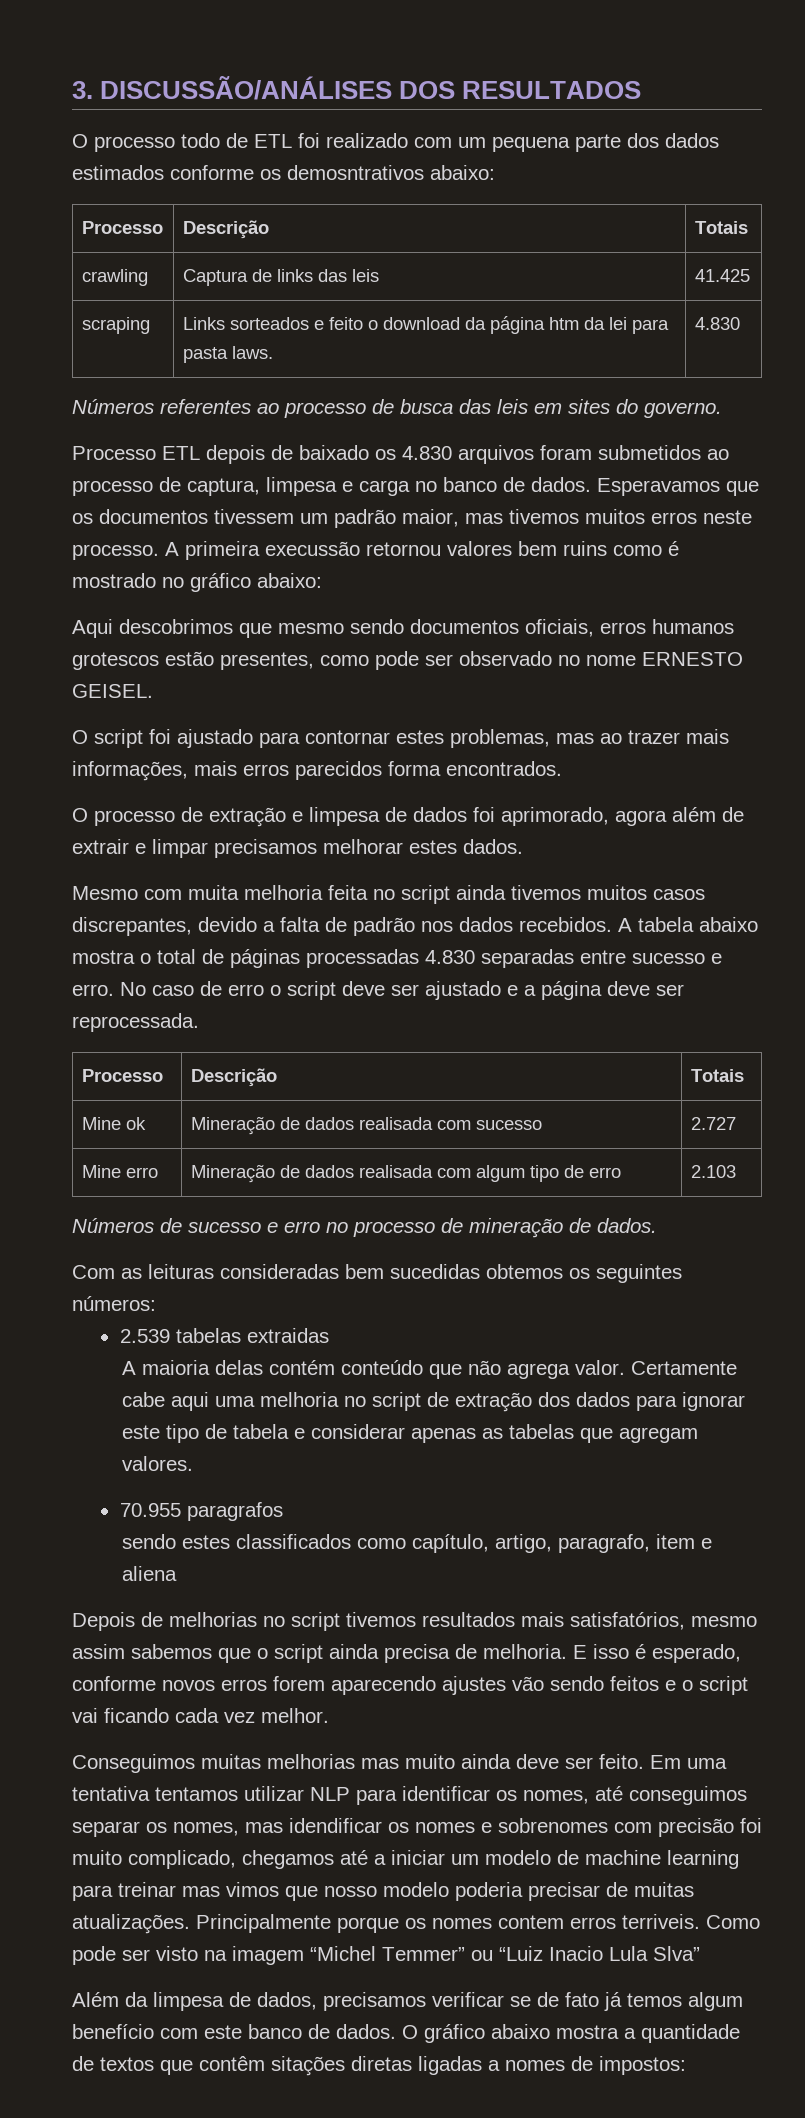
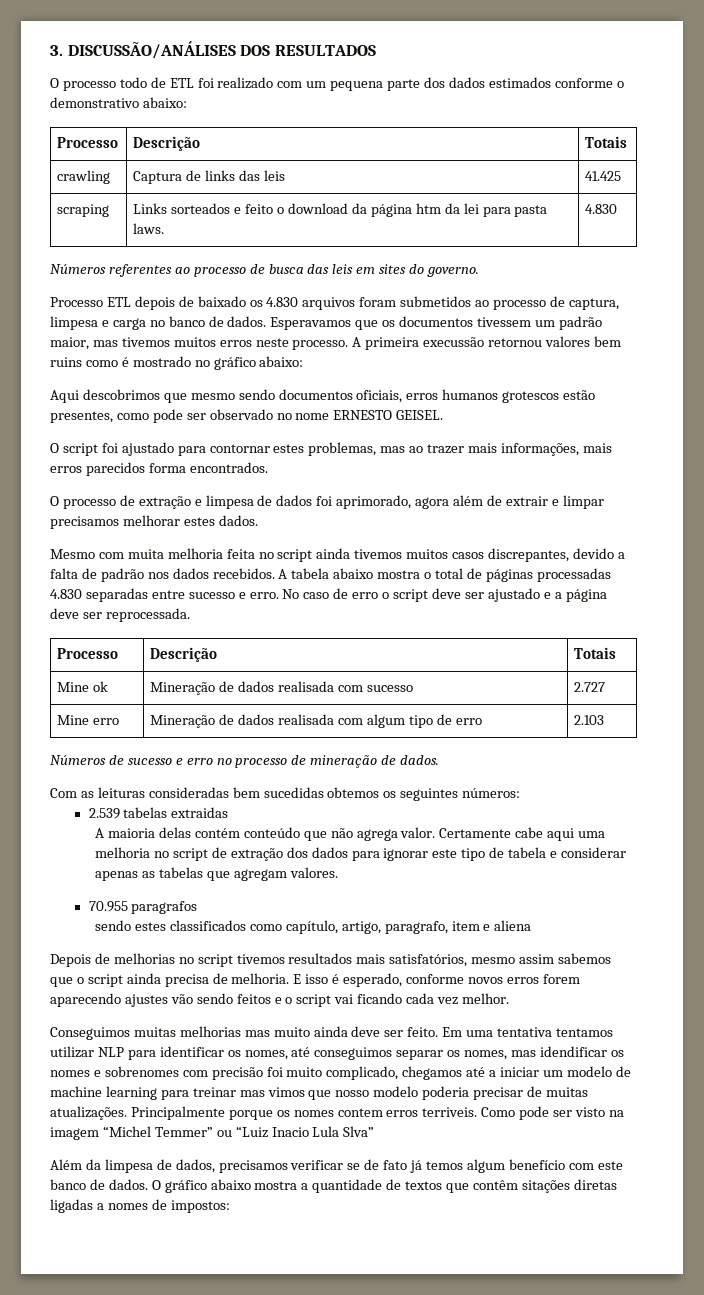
- O processo todo de ETL foi realizado com um pequena parte dos dados estimados conforme os demosntrativos abaixo:
+ O processo todo de ETL foi realizado com um pequena parte dos dados estimados conforme o demonstrativo abaixo:

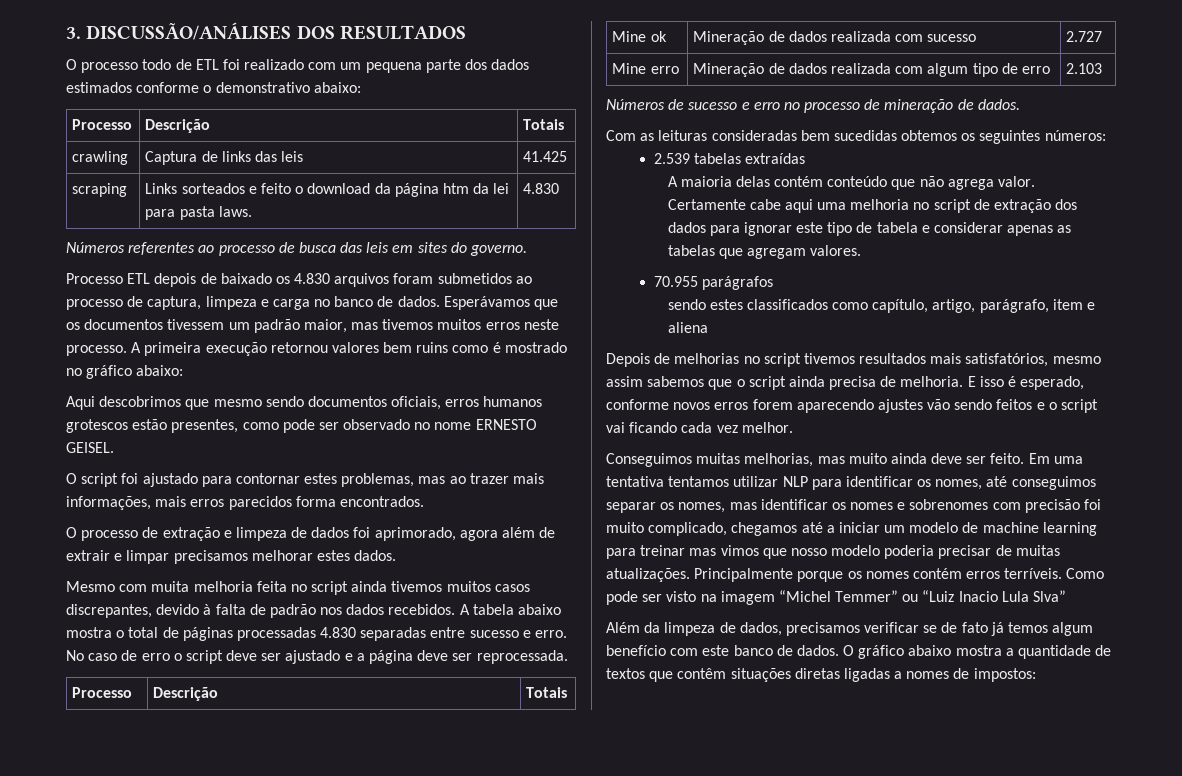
- Processo ETL depois de baixado os 4.830 arquivos foram submetidos ao processo de captura, limpesa e carga no banco de dados.
+ Processo ETL depois de baixado os 4.830 arquivos foram submetidos ao processo de captura, limpeza e carga no banco de dados.
- Esperavamos que os documentos tivessem um padrão maior, mas tivemos muitos erros neste processo.
+ Esperávamos que os documentos tivessem um padrão maior, mas tivemos muitos erros neste processo.
- A primeira execussão retornou valores bem ruins como é mostrado no gráfico abaixo:
+ A primeira execução retornou valores bem ruins como é mostrado no gráfico abaixo:
- O processo de extração e limpesa de dados foi aprimorado, agora além de extrair e limpar precisamos melhorar estes dados.
+ O processo de extração e limpeza de dados foi aprimorado, agora além de extrair e limpar precisamos melhorar estes dados.
- Mesmo com muita melhoria feita no script ainda tivemos muitos casos discrepantes, devido a falta de padrão nos dados recebidos.
+ Mesmo com muita melhoria feita no script ainda tivemos muitos casos discrepantes, devido à falta de padrão nos dados recebidos.
- Mine ok | Mineração de dados realisada com sucesso | 2.727
+ Mine ok | Mineração de dados realizada com sucesso | 2.727
- Mine erro | Mineração de dados realisada com algum tipo de erro | 2.103
+ Mine erro | Mineração de dados realizada com algum tipo de erro | 2.103
- 2.539 tabelas extraidas
+ 2.539 tabelas extraídas
- 70.955 paragrafos
+ 70.955 parágrafos
- sendo estes classificados como capítulo, artigo, paragrafo, item e aliena
+ sendo estes classificados como capítulo, artigo, parágrafo, item e aliena
- Conseguimos muitas melhorias mas muito ainda deve ser feito.
+ Conseguimos muitas melhorias, mas muito ainda deve ser feito.
- Em uma tentativa tentamos utilizar NLP para identificar os nomes, até conseguimos separar os nomes, mas idendificar os nomes e sobrenomes com precisão foi muito complicado, chegamos até a iniciar um modelo de machine learning para treinar mas vimos que nosso modelo poderia precisar de muitas atualizações.
+ Em uma tentativa tentamos utilizar NLP para identificar os nomes, até conseguimos separar os nomes, mas identificar os nomes e sobrenomes com precisão foi muito complicado, chegamos até a iniciar um modelo de machine learning para treinar mas vimos que nosso modelo poderia precisar de muitas atualizações.
- Principalmente porque os nomes contem erros terriveis.
+ Principalmente porque os nomes contém erros terríveis.
- Além da limpesa de dados, precisamos verificar se de fato já temos algum benefício com este banco de dados.
+ Além da limpeza de dados, precisamos verificar se de fato já temos algum benefício com este banco de dados.
- O gráfico abaixo mostra a quantidade de textos que contêm sitações diretas ligadas a nomes de impostos:
+ O gráfico abaixo mostra a quantidade de textos que contêm situações diretas ligadas a nomes de impostos:

